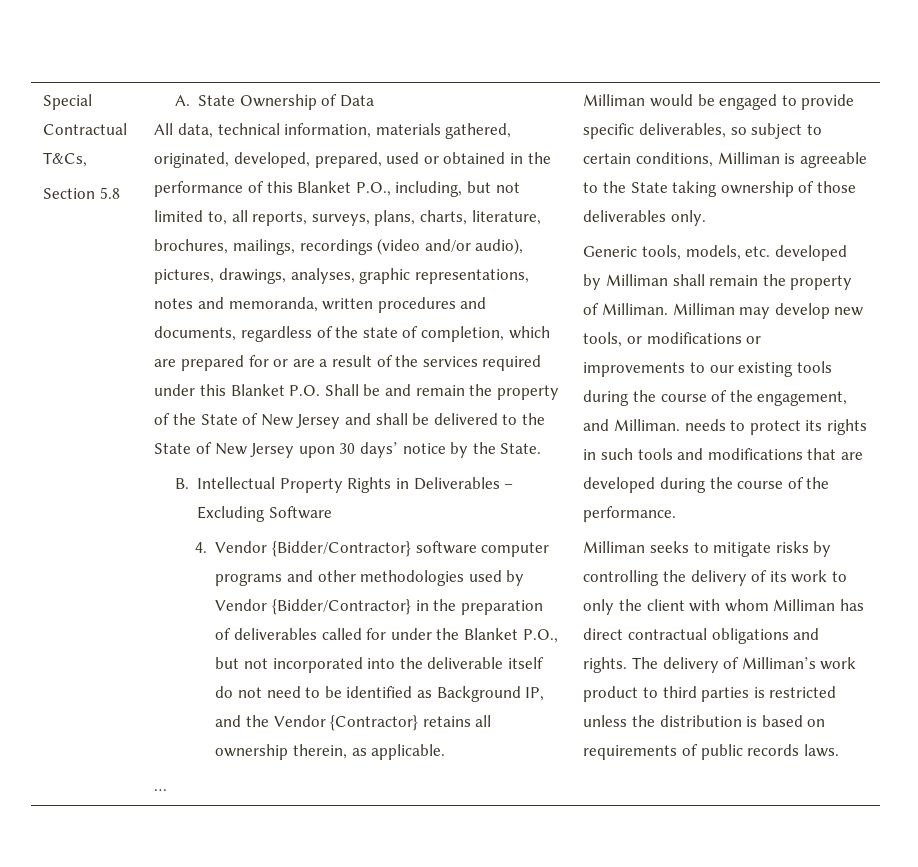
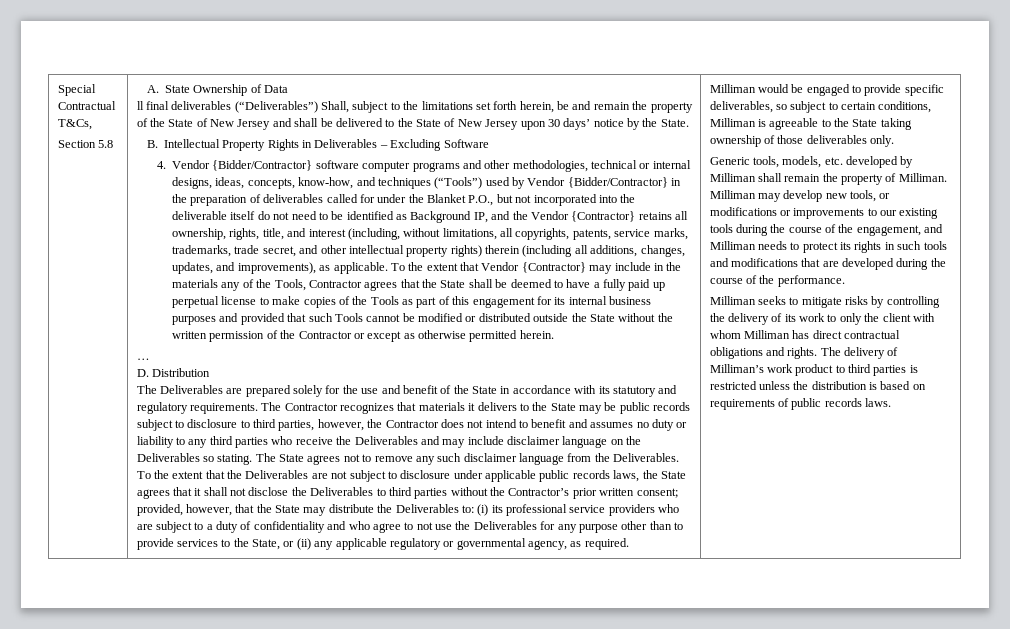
- All data, technical information, materials gathered, originated, developed, prepared, used or obtained in the performance of this Blanket P.O., including, but not limited to, all reports, surveys, plans, charts, literature, brochures, mailings, recordings (video and/or audio), pictures, drawings, analyses, graphic representations, notes and memoranda, written procedures and documents, regardless of the state of completion, which are prepared for or are a result of the services required under this Blanket P.O. Shall be and remain the property of the State of New Jersey and shall be delivered to the State of New Jersey upon 30 days’ notice by the State.
+ ll final deliverables (“Deliverables”) Shall, subject to the limitations set forth herein, be and remain the property of the State of New Jersey and shall be delivered to the State of New Jersey upon 30 days’ notice by the State.
- 4. Vendor {Bidder/Contractor} software computer programs and other methodologies used by Vendor {Bidder/Contractor} in the preparation of deliverables called for under the Blanket P.O., but not incorporated into the deliverable itself do not need to be identified as Background IP, and the Vendor {Contractor} retains all ownership therein, as applicable.
+ 4. Vendor {Bidder/Contractor} software computer programs and other methodologies, technical or internal designs, ideas, concepts, know-how, and techniques (“Tools”) used by Vendor {Bidder/Contractor} in the preparation of deliverables called for under the Blanket P.O., but not incorporated into the deliverable itself do not need to be identified as Background IP, and the Vendor {Contractor} retains all ownership, rights, title, and interest (including, without limitations, all copyrights, patents, service marks, trademarks, trade secret, and other intellectual property rights) therein (including all additions, changes, updates, and improvements), as applicable. To the extent that Vendor {Contractor} may include in the materials any of the Tools, Contractor agrees that the State shall be deemed to have a fully paid up perpetual license to make copies of the Tools as part of this engagement for its internal business purposes and provided that such Tools cannot be modified or distributed outside the State without the written permission of the Contractor or except as otherwise permitted herein.
  …
+ D. Distribution
+ The Deliverables are prepared solely for the use and benefit of the State in accordance with its statutory and regulatory requirements. The Contractor recognizes that materials it delivers to the State may be public records subject to disclosure to third parties, however, the Contractor does not intend to benefit and assumes no duty or liability to any third parties who receive the Deliverables and may include disclaimer language on the Deliverables so stating. The State agrees not to remove any such disclaimer language from the Deliverables. To the extent that the Deliverables are not subject to disclosure under applicable public records laws, the State agrees that it shall not disclose the Deliverables to third parties without the Contractor’s prior written consent; provided, however, that the State may distribute the Deliverables to: (i) its professional service providers who are subject to a duty of confidentiality and who agree to not use the Deliverables for any purpose other than to provide services to the State, or (ii) any applicable regulatory or governmental agency, as required.
- Milliman may develop new tools, or modifications or improvements to our existing tools during the course of the engagement, and Milliman. needs to protect its rights in such tools and modifications that are developed during the course of the performance.
+ Milliman may develop new tools, or modifications or improvements to our existing tools during the course of the engagement, and Milliman needs to protect its rights in such tools and modifications that are developed during the course of the performance.

